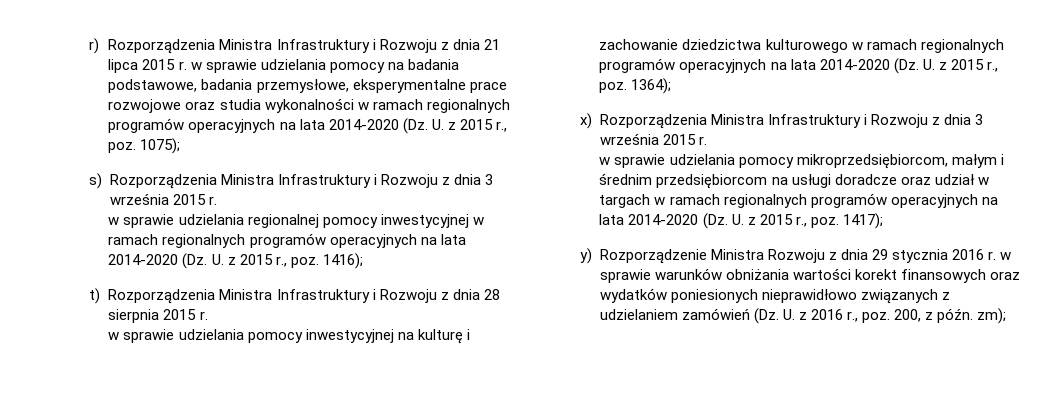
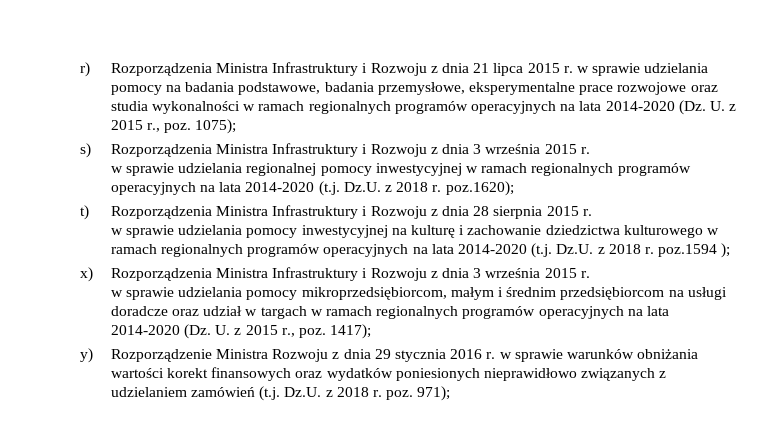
- w sprawie udzielania regionalnej pomocy inwestycyjnej w ramach regionalnych programów operacyjnych na lata 2014-2020 (Dz. U. z 2015 r., poz. 1416);
+ w sprawie udzielania regionalnej pomocy inwestycyjnej w ramach regionalnych programów operacyjnych na lata 2014-2020 (t.j. Dz.U. z 2018 r. poz.1620);
- w sprawie udzielania pomocy inwestycyjnej na kulturę i zachowanie dziedzictwa kulturowego w ramach regionalnych programów operacyjnych na lata 2014-2020 (Dz. U. z 2015 r., poz. 1364);
+ w sprawie udzielania pomocy inwestycyjnej na kulturę i zachowanie dziedzictwa kulturowego w ramach regionalnych programów operacyjnych na lata 2014-2020 (t.j. Dz.U. z 2018 r. poz.1594 );
- y) Rozporządzenie Ministra Rozwoju z dnia 29 stycznia 2016 r. w sprawie warunków obniżania wartości korekt finansowych oraz wydatków poniesionych nieprawidłowo związanych z udzielaniem zamówień (Dz. U. z 2016 r., poz. 200, z późn. zm);
+ y) Rozporządzenie Ministra Rozwoju z dnia 29 stycznia 2016 r. w sprawie warunków obniżania wartości korekt finansowych oraz wydatków poniesionych nieprawidłowo związanych z udzielaniem zamówień (t.j. Dz.U. z 2018 r. poz. 971);

